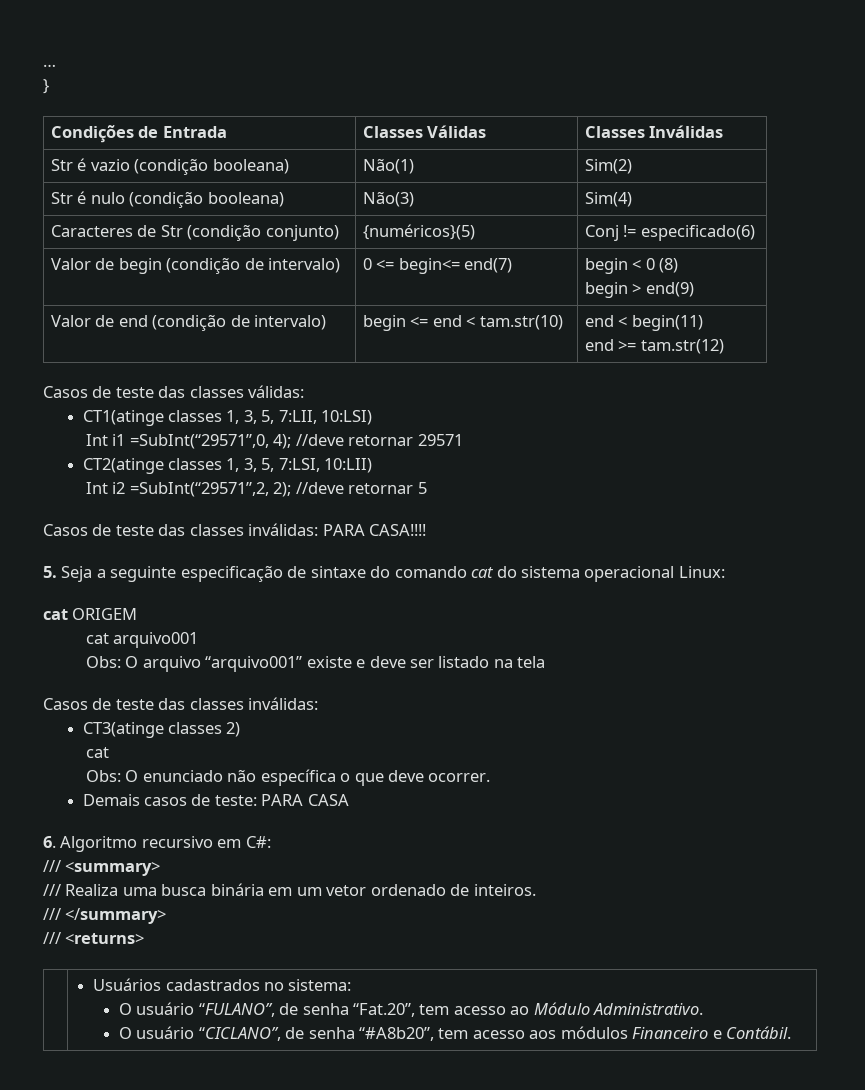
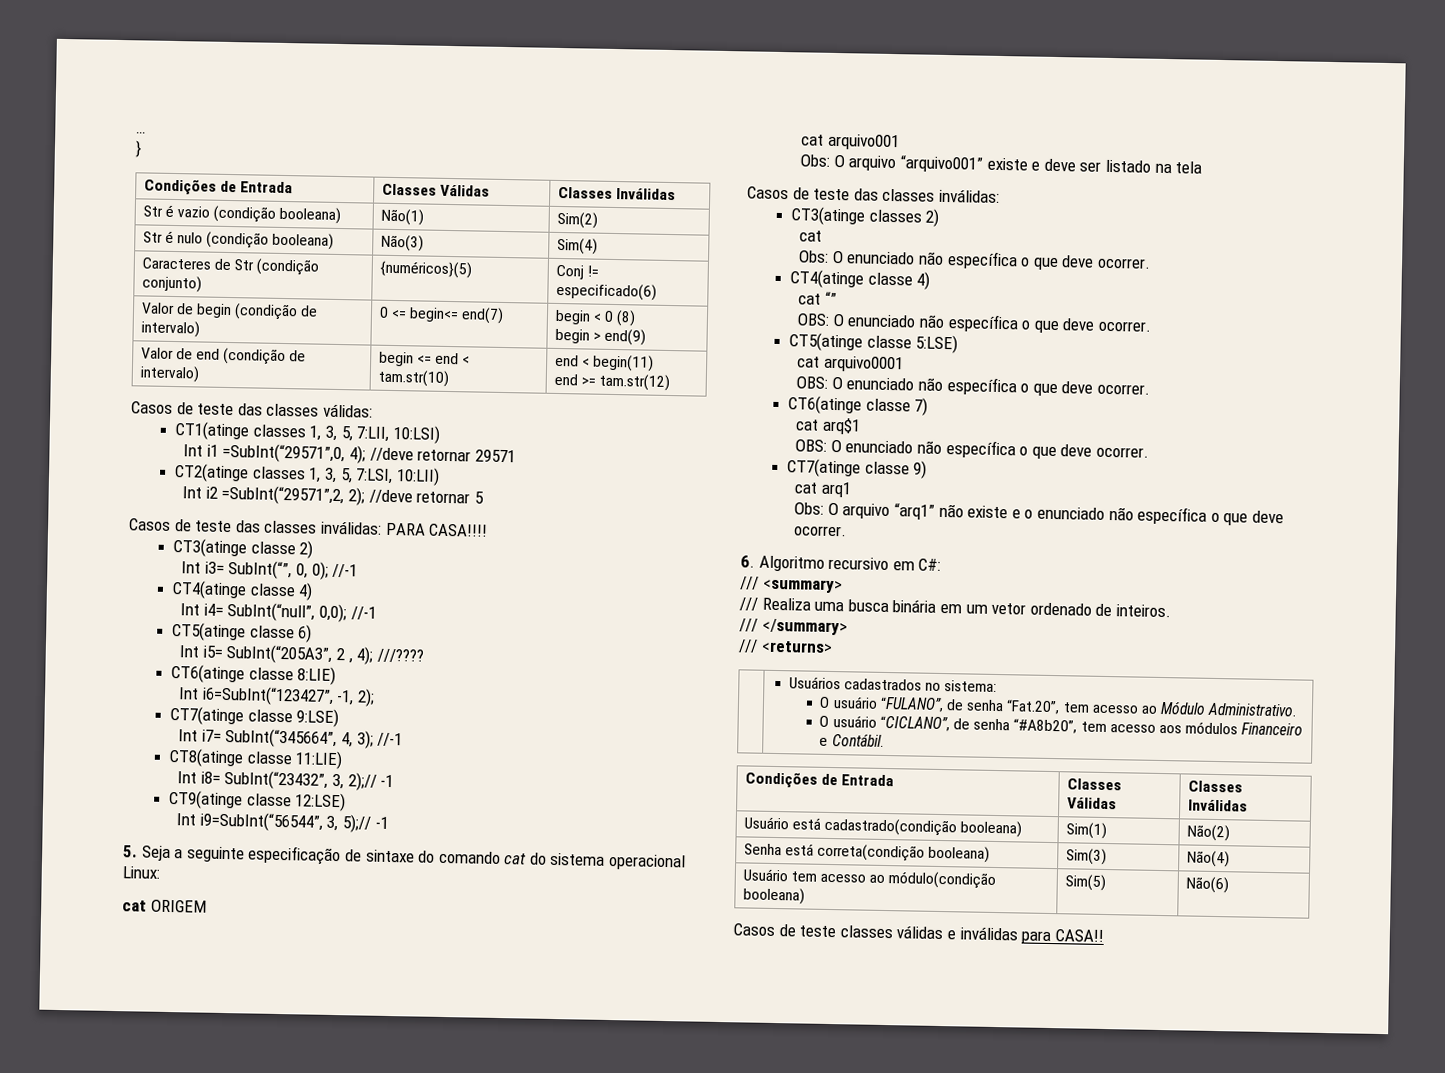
+ CT3(atinge classe 2)
+ Int i3= SubInt(“”, 0, 0); //-1
+ CT4(atinge classe 4)
+ Int i4= SubInt(“null”, 0,0); //-1
+ CT5(atinge classe 6)
+ Int i5= SubInt(“205A3”, 2 , 4); ///????
+ CT6(atinge classe 8:LIE)
+ Int i6=SubInt(“123427”, -1, 2);
+ CT7(atinge classe 9:LSE)
+ Int i7= SubInt(“345664”, 4, 3); //-1
+ CT8(atinge classe 11:LIE)
+ Int i8= SubInt(“23432”, 3, 2);// -1
+ CT9(atinge classe 12:LSE)
+ Int i9=SubInt(“56544”, 3, 5);// -1
  Obs: O enunciado não específica o que deve ocorrer.
- Demais casos de teste: PARA CASA
+ CT4(atinge classe 4)
+ cat “”
+ OBS: O enunciado não específica o que deve ocorrer.
+ CT5(atinge classe 5:LSE)
+ cat arquivo0001
+ OBS: O enunciado não específica o que deve ocorrer.
+ CT6(atinge classe 7)
+ cat arq$1
+ OBS: O enunciado não específica o que deve ocorrer.
+ CT7(atinge classe 9)
+ cat arq1
+ Obs: O arquivo “arq1” não existe e o enunciado não específica o que deve ocorrer.
  | Usuários cadastrados no sistema:
  O usuário “FULANO”, de senha “Fat.20”, tem acesso ao Módulo Administrativo.
  O usuário “CICLANO”, de senha “#A8b20”, tem acesso aos módulos Financeiro e Contábil.
+ Condições de Entrada | Classes Válidas | Classes Inválidas
+ Usuário está cadastrado(condição booleana) | Sim(1) | Não(2)
+ Senha está correta(condição booleana) | Sim(3) | Não(4)
+ Usuário tem acesso ao módulo(condição booleana) | Sim(5) | Não(6)
+ Casos de teste classes válidas e inválidas para CASA!!

